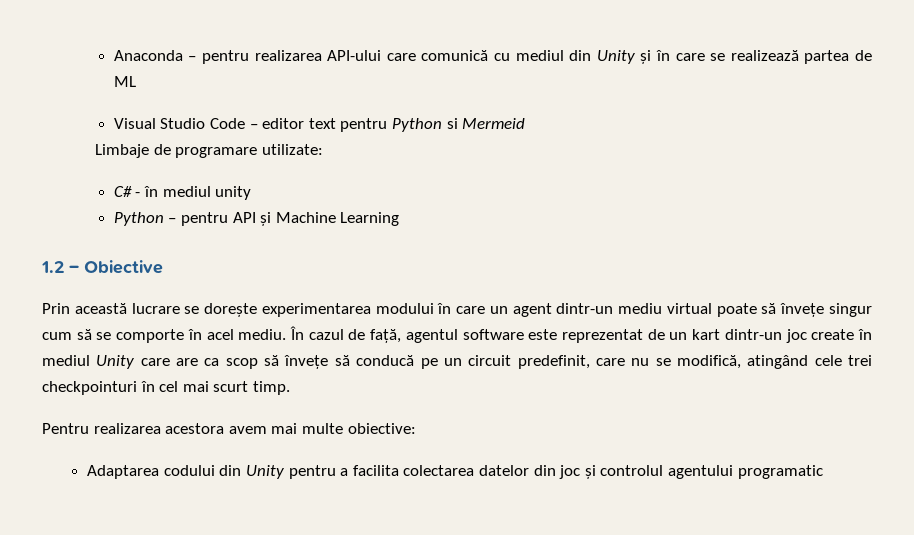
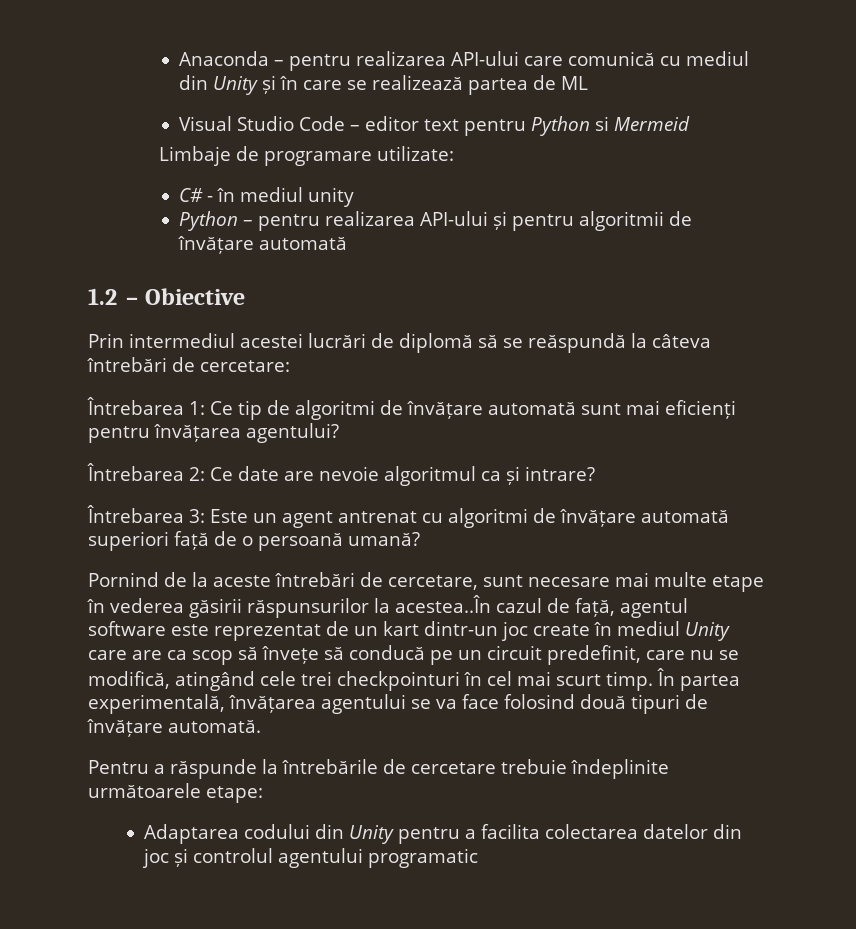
- Python – pentru API și Machine Learning
+ Python – pentru realizarea API-ului și pentru algoritmii de învățare automată
  1.2 – Obiective
- Prin această lucrare se dorește experimentarea modului în care un agent dintr-un mediu virtual poate să învețe singur cum să se comporte în acel mediu. În cazul de față, agentul software este reprezentat de un kart dintr-un joc create în mediul Unity care are ca scop să învețe să conducă pe un circuit predefinit, care nu se modifică, atingând cele trei checkpointuri în cel mai scurt timp.
- Pentru realizarea acestora avem mai multe obiective:
+ Prin intermediul acestei lucrări de diplomă să se reăspundă la câteva întrebări de cercetare:
+ Întrebarea 1: Ce tip de algoritmi de învățare automată sunt mai eficienți pentru învățarea agentului?
+ Întrebarea 2: Ce date are nevoie algoritmul ca și intrare?
+ Întrebarea 3: Este un agent antrenat cu algoritmi de învățare automată superiori față de o persoană umană?
+ Pornind de la aceste întrebări de cercetare, sunt necesare mai multe etape în vederea găsirii răspunsurilor la acestea..În cazul de față, agentul software este reprezentat de un kart dintr-un joc create în mediul Unity care are ca scop să învețe să conducă pe un circuit predefinit, care nu se modifică, atingând cele trei checkpointuri în cel mai scurt timp. În partea experimentală, învățarea agentului se va face folosind două tipuri de învățare automată.
+ Pentru a răspunde la întrebările de cercetare trebuie îndeplinite următoarele etape:

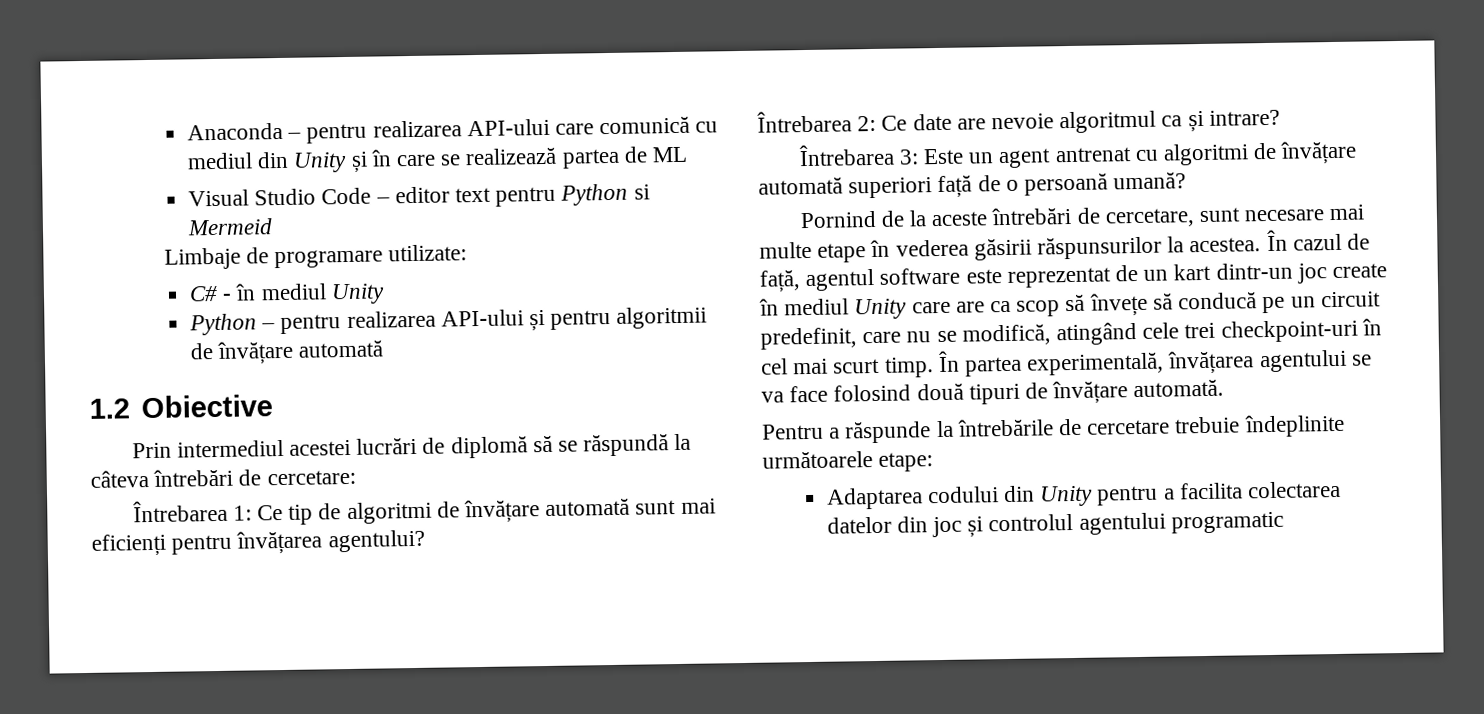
- C# - în mediul unity
+ C# - în mediul Unity
- 1.2 – Obiective
+ 1.2 Obiective
- Prin intermediul acestei lucrări de diplomă să se reăspundă la câteva întrebări de cercetare:
+ Prin intermediul acestei lucrări de diplomă să se răspundă la câteva întrebări de cercetare:
- Pornind de la aceste întrebări de cercetare, sunt necesare mai multe etape în vederea găsirii răspunsurilor la acestea..În cazul de față, agentul software este reprezentat de un kart dintr-un joc create în mediul Unity care are ca scop să învețe să conducă pe un circuit predefinit, care nu se modifică, atingând cele trei checkpointuri în cel mai scurt timp.
+ Pornind de la aceste întrebări de cercetare, sunt necesare mai multe etape în vederea găsirii răspunsurilor la acestea. În cazul de față, agentul software este reprezentat de un kart dintr-un joc create în mediul Unity care are ca scop să învețe să conducă pe un circuit predefinit, care nu se modifică, atingând cele trei checkpoint-uri în cel mai scurt timp.

